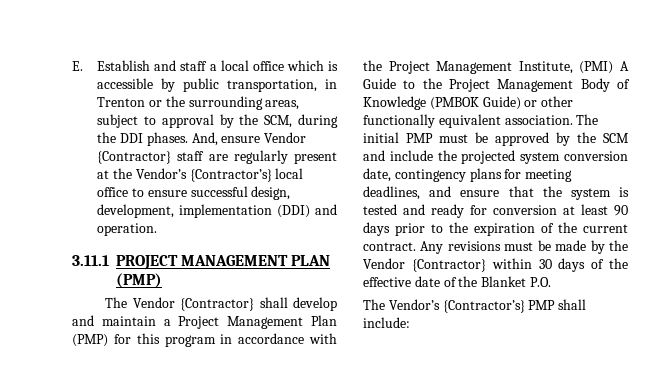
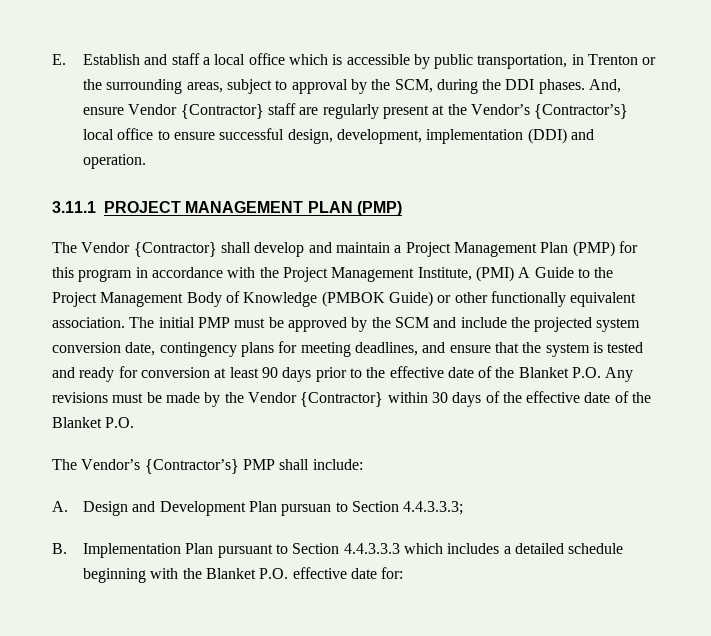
- The initial PMP must be approved by the SCM and include the projected system conversion date, contingency plans for meeting deadlines, and ensure that the system is tested and ready for conversion at least 90 days prior to the expiration of the current contract. Any revisions must be made by the Vendor {Contractor} within 30 days of the effective date of the Blanket P.O.
+ The initial PMP must be approved by the SCM and include the projected system conversion date, contingency plans for meeting deadlines, and ensure that the system is tested and ready for conversion at least 90 days prior to the effective date of the Blanket P.O. Any revisions must be made by the Vendor {Contractor} within 30 days of the effective date of the Blanket P.O.
+ A. Design and Development Plan pursuan to Section 4.4.3.3.3;
+ B. Implementation Plan pursuant to Section 4.4.3.3.3 which includes a detailed schedule beginning with the Blanket P.O. effective date for:

